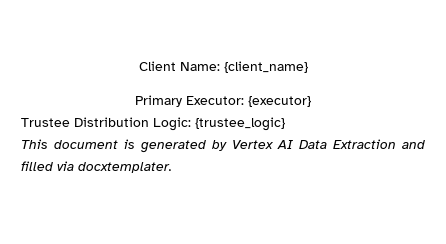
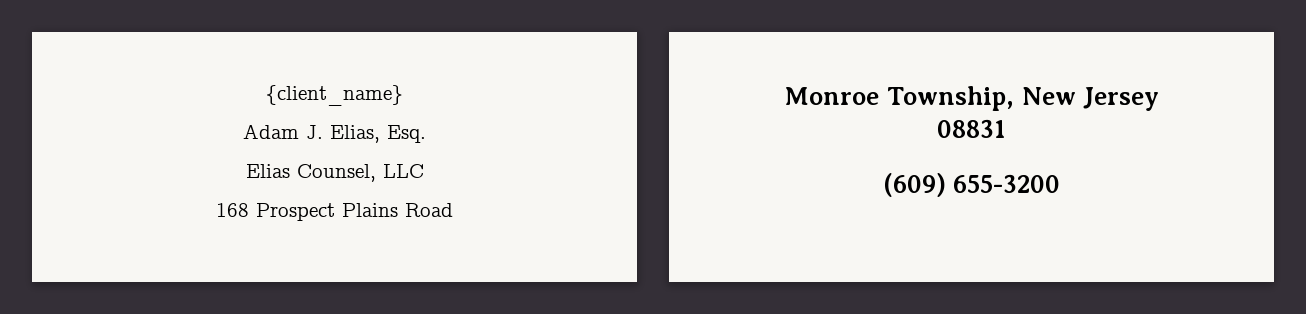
- Client Name: {client_name}
+ {client_name}
- Primary Executor: {executor}
- Trustee Distribution Logic: {trustee_logic}
- This document is generated by Vertex AI Data Extraction and filled via docxtemplater.
+ Adam J. Elias, Esq.
+ Elias Counsel, LLC
+ 168 Prospect Plains Road
+ Monroe Township, New Jersey 08831
+ (609) 655-3200

